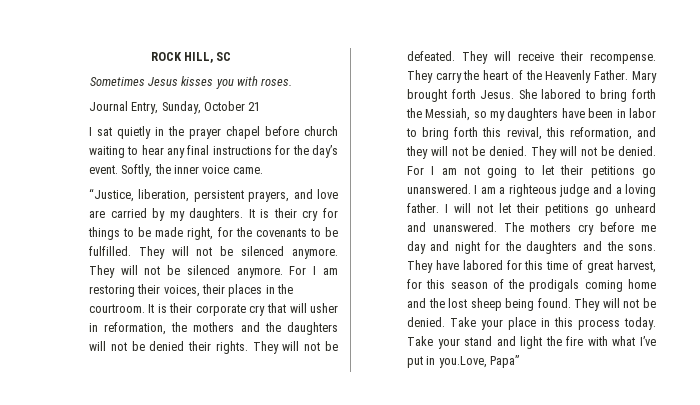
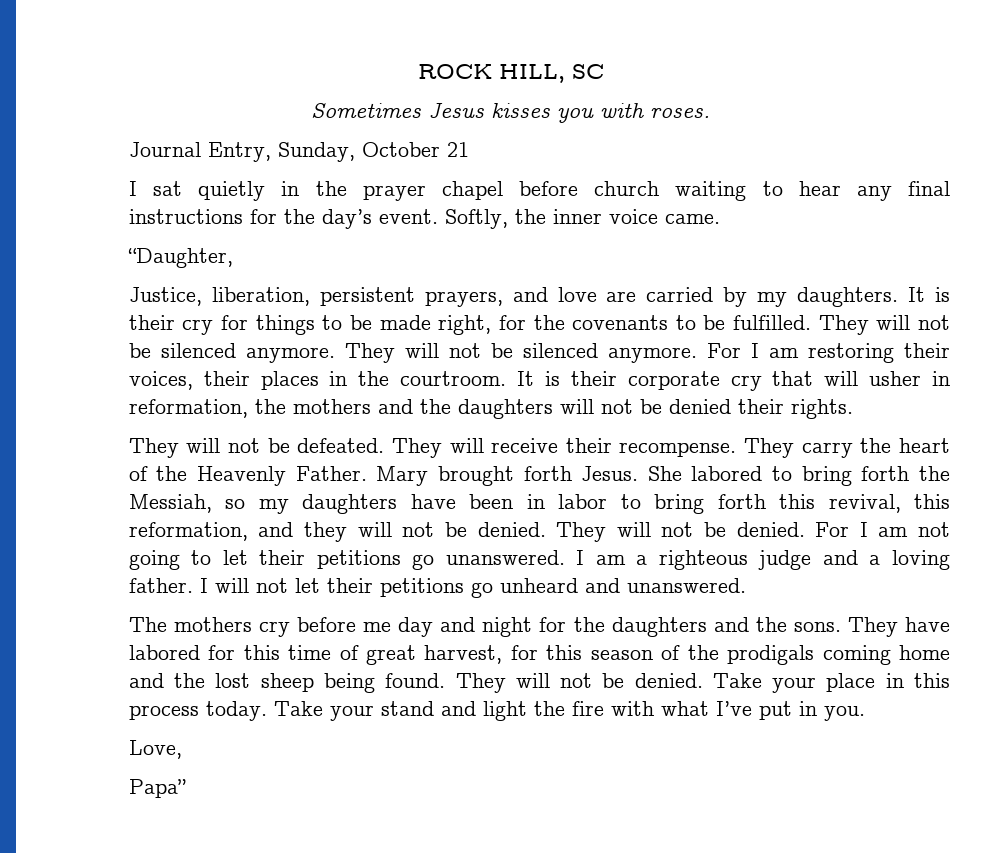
- “Justice, liberation, persistent prayers, and love are carried by my daughters.
+ “Daughter,
+ Justice, liberation, persistent prayers, and love are carried by my daughters.
- It is their corporate cry that will usher in reformation, the mothers and the daughters will not be denied their rights. They will not be defeated.
+ It is their corporate cry that will usher in reformation, the mothers and the daughters will not be denied their rights.
+ They will not be defeated.
- I will not let their petitions go unheard and unanswered. The mothers cry before me day and night for the daughters and the sons.
+ I will not let their petitions go unheard and unanswered.
+ The mothers cry before me day and night for the daughters and the sons.
- Take your stand and light the fire with what I’ve put in you.Love, Papa”
+ Take your stand and light the fire with what I’ve put in you.
+ Love,
+ Papa”

